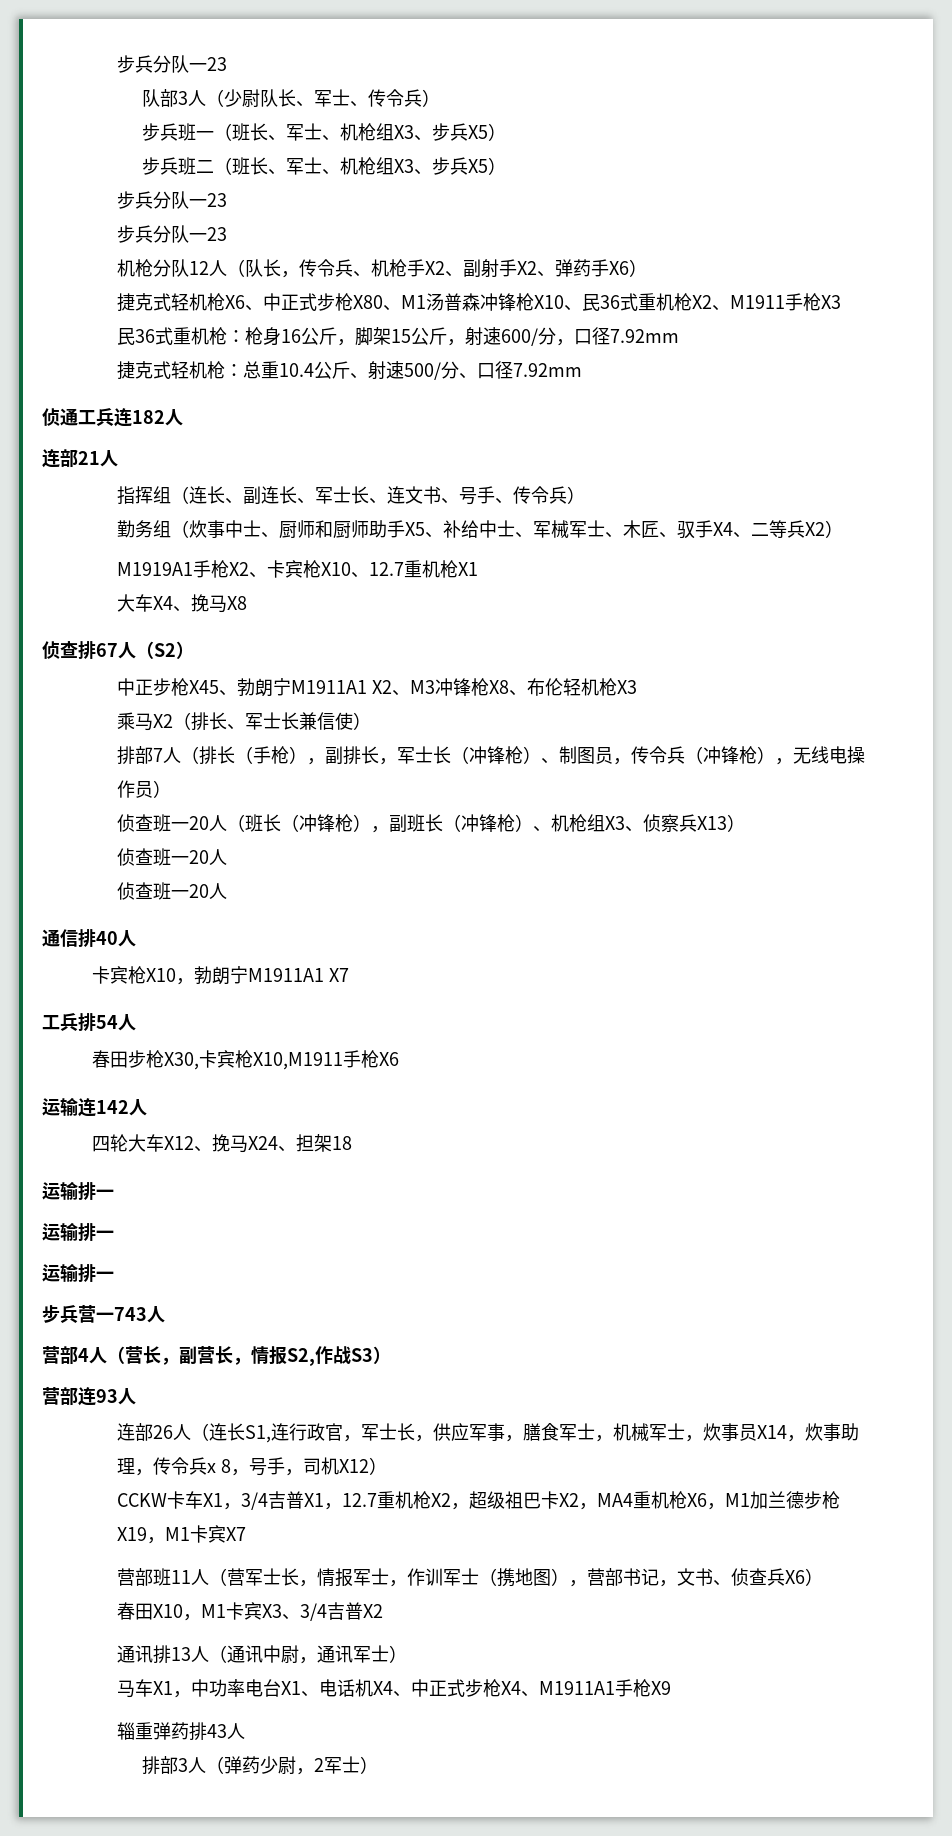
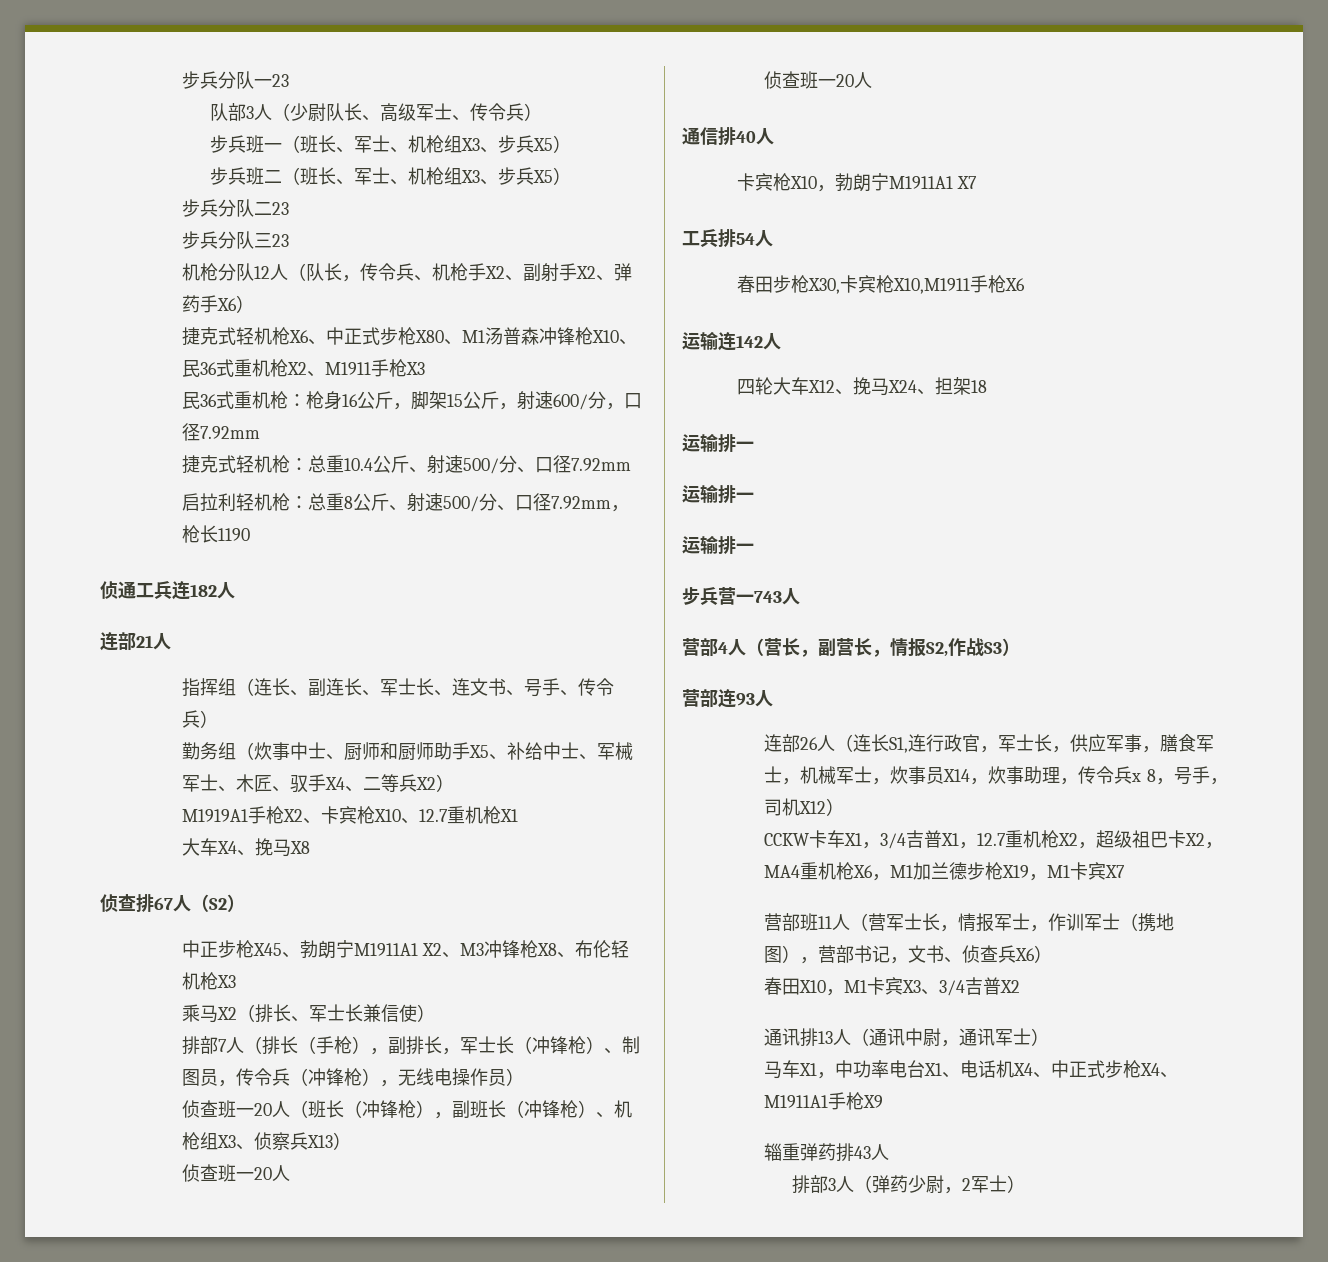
- 队部3人（少尉队长、军士、传令兵）
+ 队部3人（少尉队长、高级军士、传令兵）
  步兵班二（班长、军士、机枪组X3、步兵X5）
- 步兵分队一23
- 步兵分队一23
+ 步兵分队二23
+ 步兵分队三23
+ 启拉利轻机枪：总重8公斤、射速500/分、口径7.92mm，枪长1190

